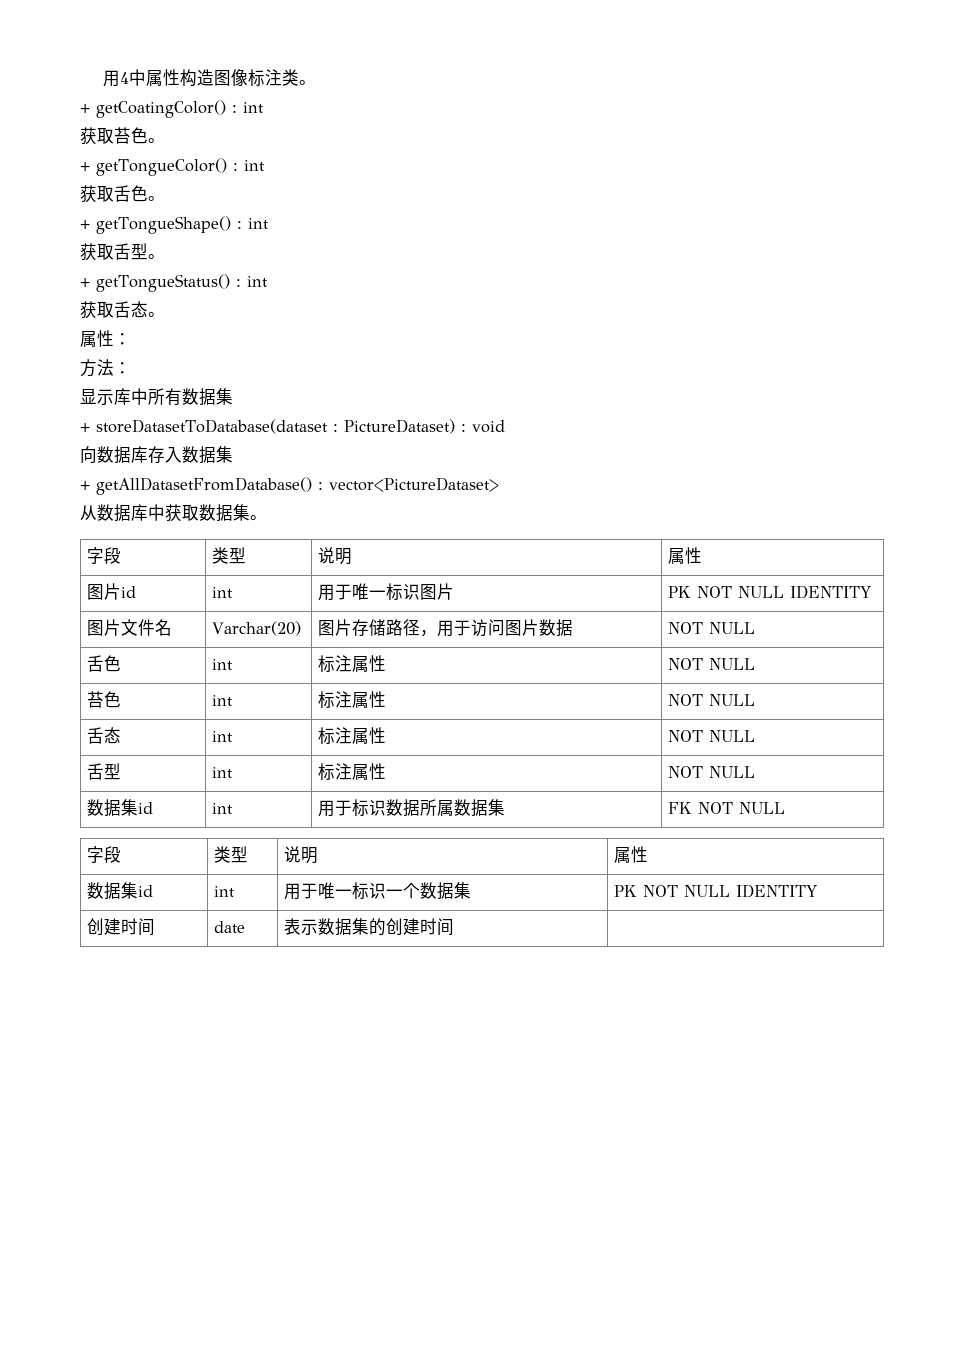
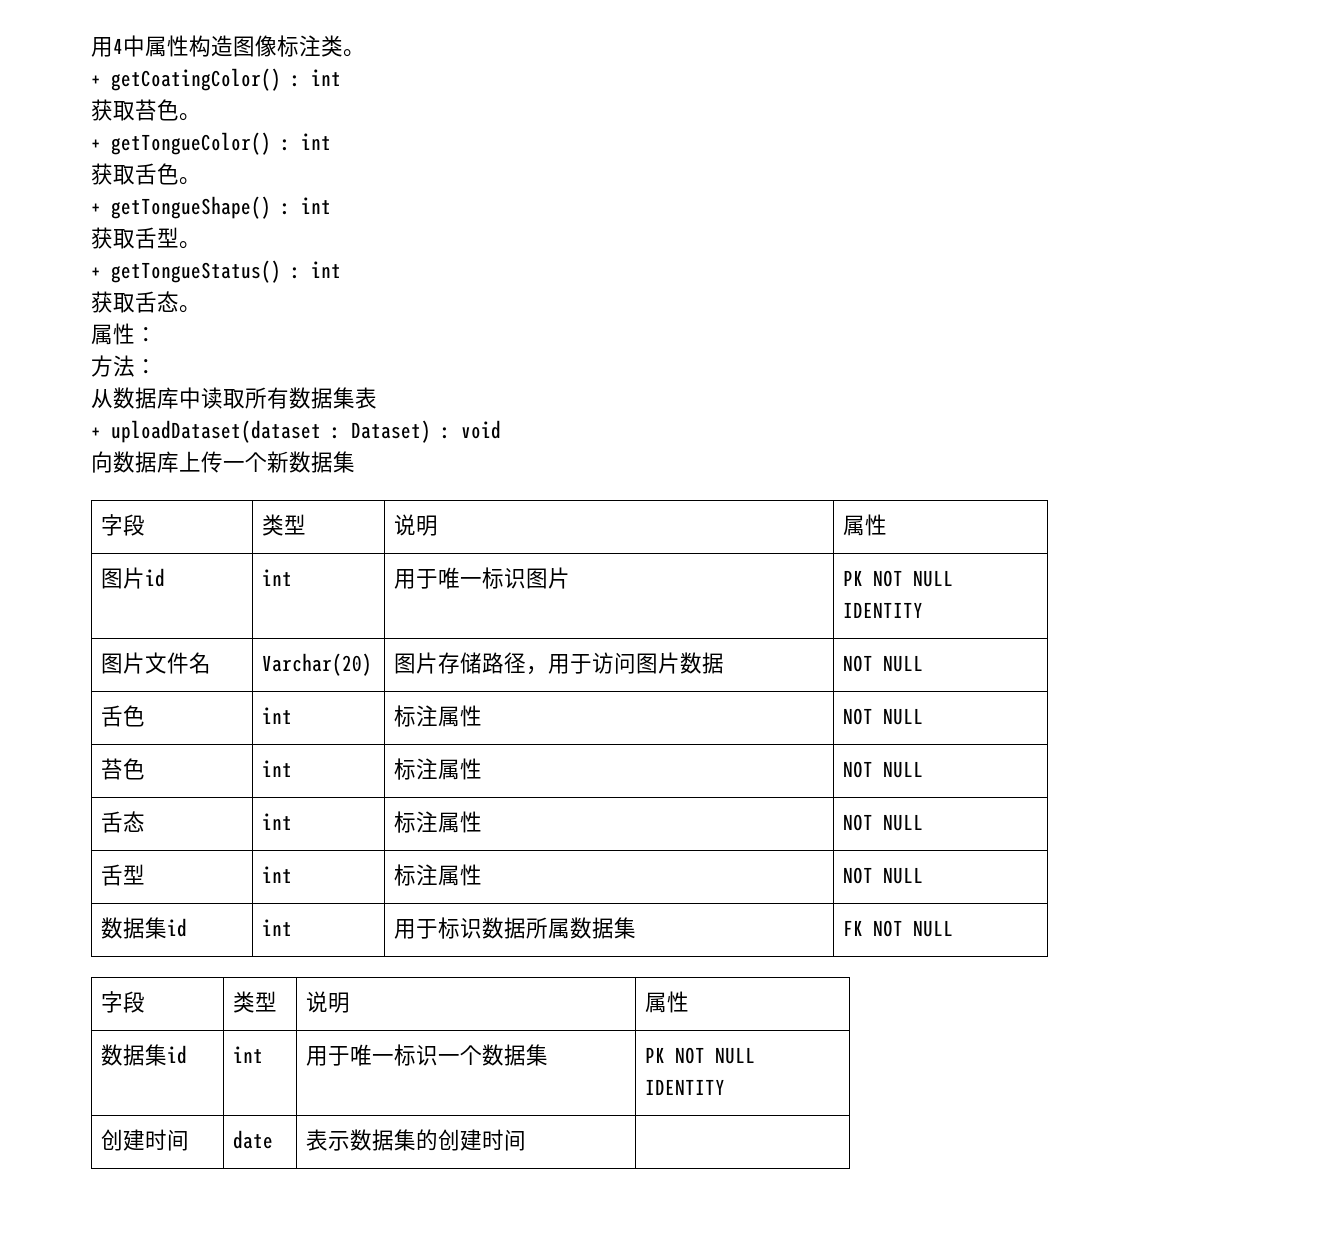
- 显示库中所有数据集
- + storeDatasetToDatabase(dataset : PictureDataset) : void
+ 从数据库中读取所有数据集表
+ + uploadDataset(dataset : Dataset) : void
- 向数据库存入数据集
- + getAllDatasetFromDatabase() : vector<PictureDataset>
- 从数据库中获取数据集。
+ 向数据库上传一个新数据集

